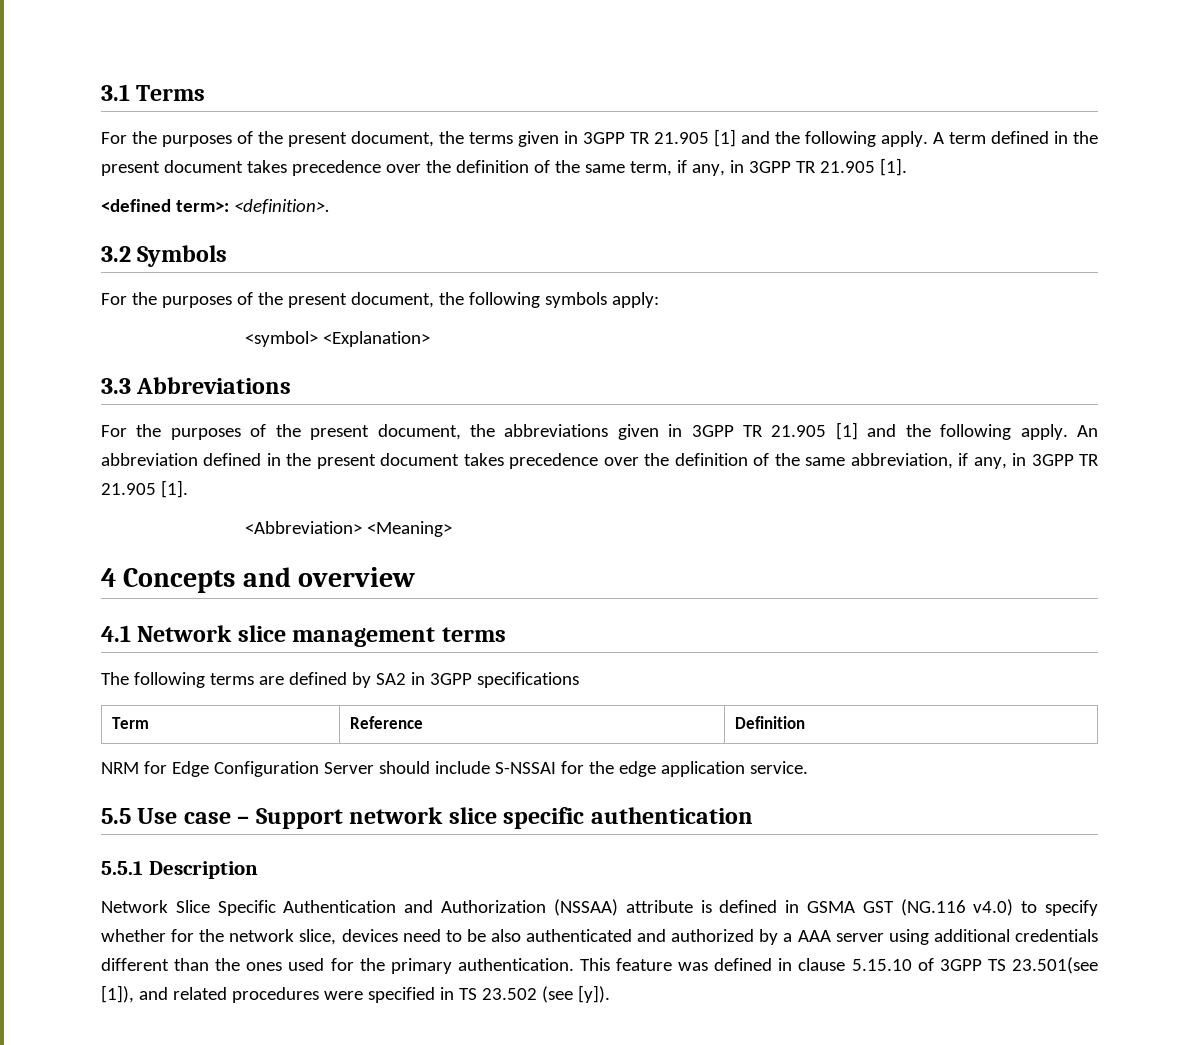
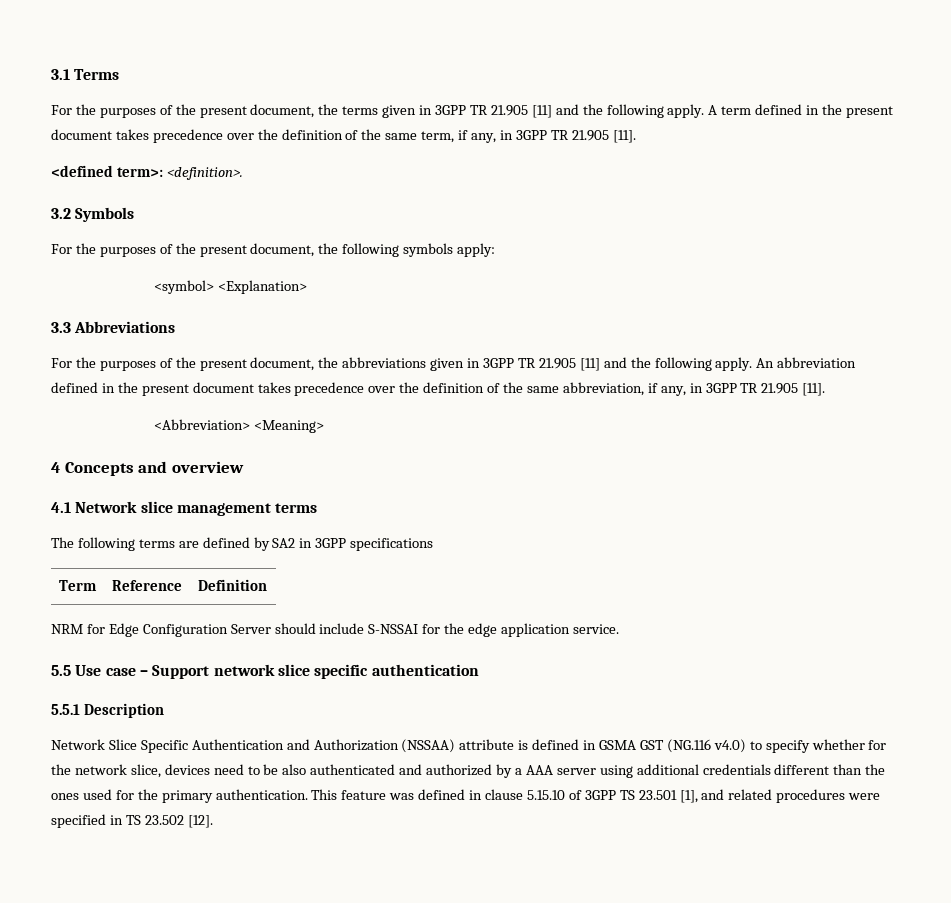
- For the purposes of the present document, the terms given in 3GPP TR 21.905 [1] and the following apply.
+ For the purposes of the present document, the terms given in 3GPP TR 21.905 [11] and the following apply.
- A term defined in the present document takes precedence over the definition of the same term, if any, in 3GPP TR 21.905 [1].
+ A term defined in the present document takes precedence over the definition of the same term, if any, in 3GPP TR 21.905 [11].
- For the purposes of the present document, the abbreviations given in 3GPP TR 21.905 [1] and the following apply.
+ For the purposes of the present document, the abbreviations given in 3GPP TR 21.905 [11] and the following apply.
- An abbreviation defined in the present document takes precedence over the definition of the same abbreviation, if any, in 3GPP TR 21.905 [1].
+ An abbreviation defined in the present document takes precedence over the definition of the same abbreviation, if any, in 3GPP TR 21.905 [11].
- This feature was defined in clause 5.15.10 of 3GPP TS 23.501(see [1]), and related procedures were specified in TS 23.502 (see [y]).
+ This feature was defined in clause 5.15.10 of 3GPP TS 23.501 [1], and related procedures were specified in TS 23.502 [12].

